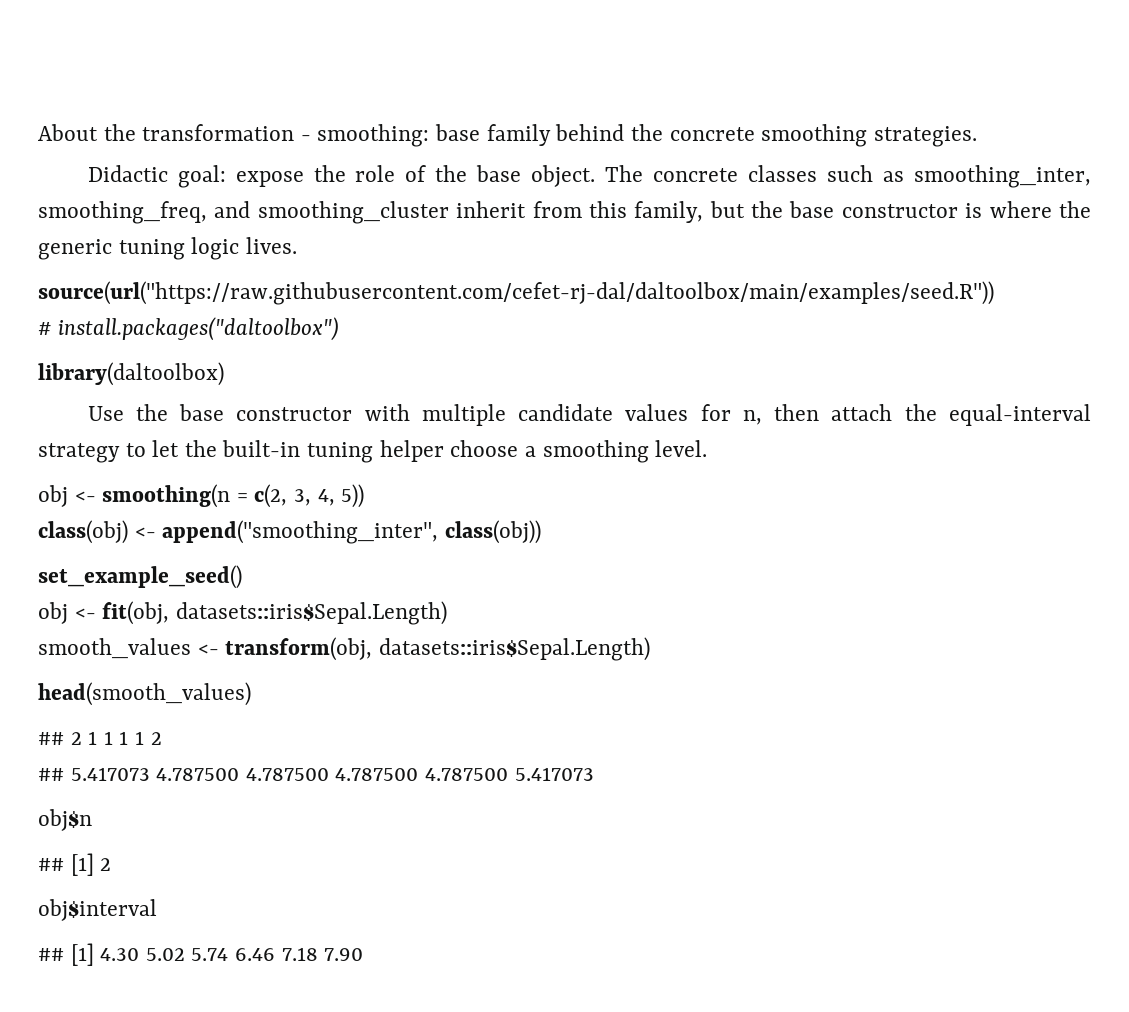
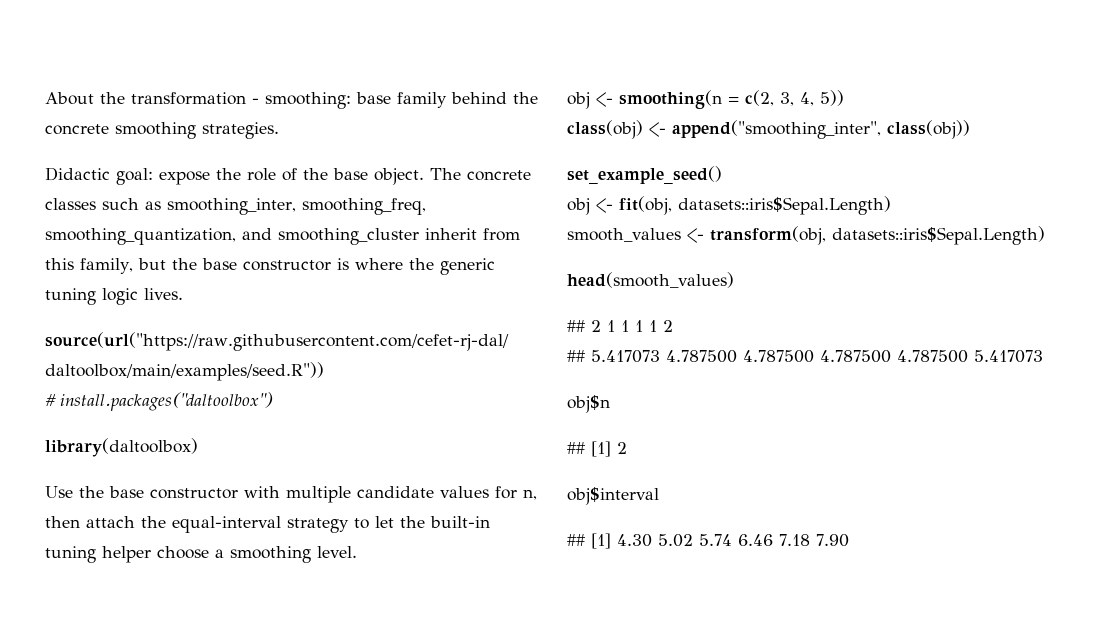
- The concrete classes such as smoothing_inter, smoothing_freq, and smoothing_cluster inherit from this family, but the base constructor is where the generic tuning logic lives.
+ The concrete classes such as smoothing_inter, smoothing_freq, smoothing_quantization, and smoothing_cluster inherit from this family, but the base constructor is where the generic tuning logic lives.

